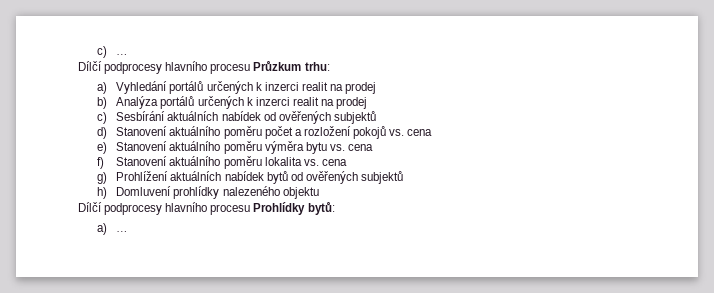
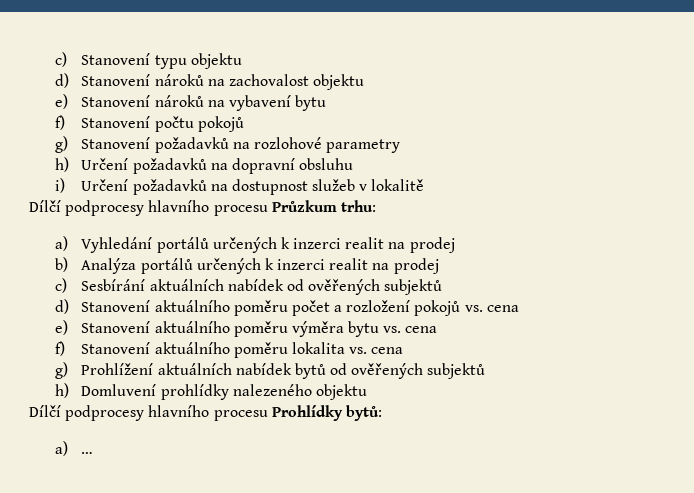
- c) …
+ c) Stanovení typu objektu
+ d) Stanovení nároků na zachovalost objektu
+ e) Stanovení nároků na vybavení bytu
+ f) Stanovení počtu pokojů
+ g) Stanovení požadavků na rozlohové parametry
+ h) Určení požadavků na dopravní obsluhu
+ i) Určení požadavků na dostupnost služeb v lokalitě

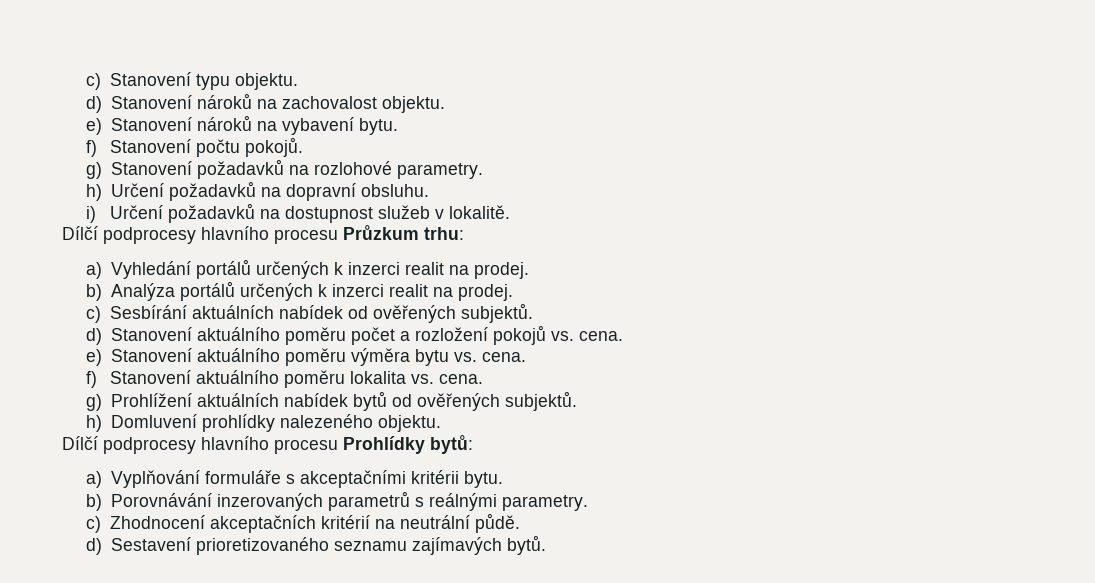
- c) Stanovení typu objektu
+ c) Stanovení typu objektu.
- d) Stanovení nároků na zachovalost objektu
+ d) Stanovení nároků na zachovalost objektu.
- e) Stanovení nároků na vybavení bytu
+ e) Stanovení nároků na vybavení bytu.
- f) Stanovení počtu pokojů
+ f) Stanovení počtu pokojů.
- g) Stanovení požadavků na rozlohové parametry
+ g) Stanovení požadavků na rozlohové parametry.
- h) Určení požadavků na dopravní obsluhu
+ h) Určení požadavků na dopravní obsluhu.
- i) Určení požadavků na dostupnost služeb v lokalitě
+ i) Určení požadavků na dostupnost služeb v lokalitě.
- a) Vyhledání portálů určených k inzerci realit na prodej
+ a) Vyhledání portálů určených k inzerci realit na prodej.
- b) Analýza portálů určených k inzerci realit na prodej
+ b) Analýza portálů určených k inzerci realit na prodej.
- c) Sesbírání aktuálních nabídek od ověřených subjektů
+ c) Sesbírání aktuálních nabídek od ověřených subjektů.
- d) Stanovení aktuálního poměru počet a rozložení pokojů vs. cena
+ d) Stanovení aktuálního poměru počet a rozložení pokojů vs. cena.
- e) Stanovení aktuálního poměru výměra bytu vs. cena
+ e) Stanovení aktuálního poměru výměra bytu vs. cena.
- f) Stanovení aktuálního poměru lokalita vs. cena
+ f) Stanovení aktuálního poměru lokalita vs. cena.
- g) Prohlížení aktuálních nabídek bytů od ověřených subjektů
+ g) Prohlížení aktuálních nabídek bytů od ověřených subjektů.
- h) Domluvení prohlídky nalezeného objektu
+ h) Domluvení prohlídky nalezeného objektu.
- a) …
+ a) Vyplňování formuláře s akceptačními kritérii bytu.
+ b) Porovnávání inzerovaných parametrů s reálnými parametry.
+ c) Zhodnocení akceptačních kritérií na neutrální půdě.
+ d) Sestavení prioretizovaného seznamu zajímavých bytů.

